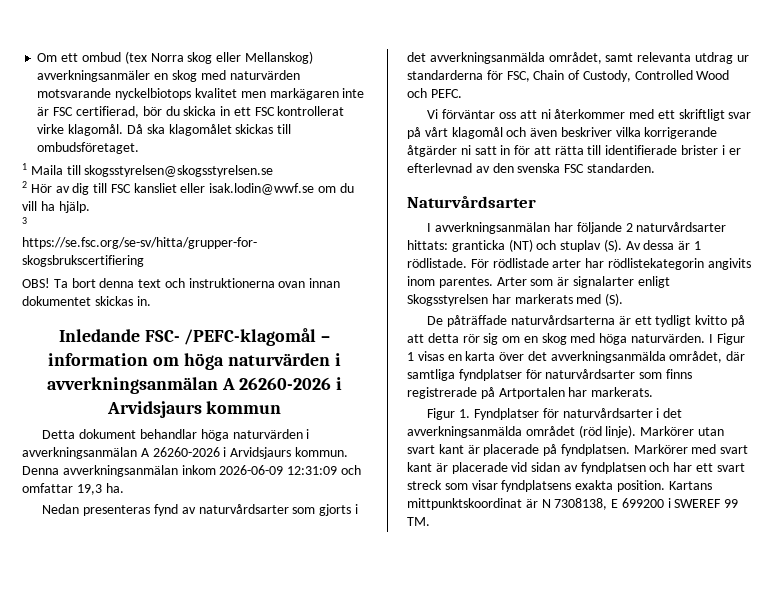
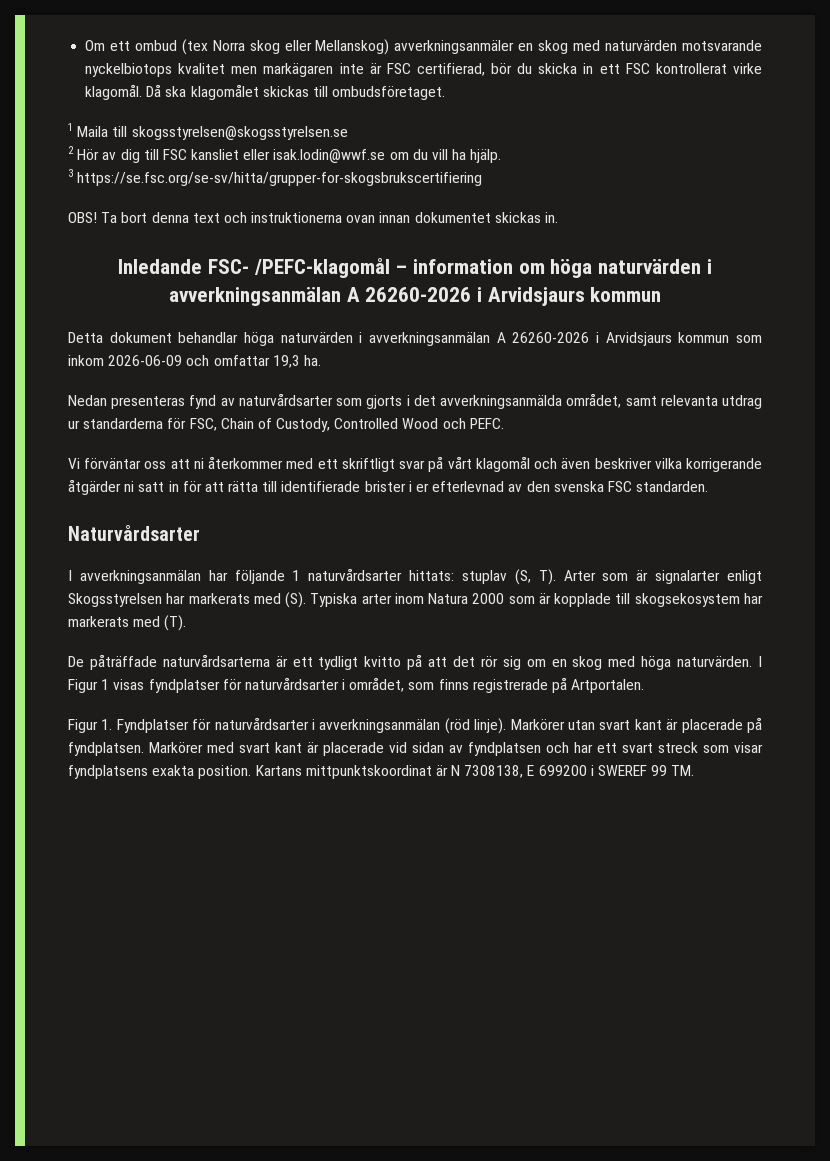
- Detta dokument behandlar höga naturvärden i avverkningsanmälan A 26260-2026 i Arvidsjaurs kommun. Denna avverkningsanmälan inkom 2026-06-09 12:31:09 och omfattar 19,3 ha.
+ Detta dokument behandlar höga naturvärden i avverkningsanmälan A 26260-2026 i Arvidsjaurs kommun som inkom 2026-06-09 och omfattar 19,3 ha.
- I avverkningsanmälan har följande 2 naturvårdsarter hittats: granticka (NT) och stuplav (S). Av dessa är 1 rödlistade. För rödlistade arter har rödlistekategorin angivits inom parentes. Arter som är signalarter enligt Skogsstyrelsen har markerats med (S).
+ I avverkningsanmälan har följande 1 naturvårdsarter hittats: stuplav (S, T). Arter som är signalarter enligt Skogsstyrelsen har markerats med (S). Typiska arter inom Natura 2000 som är kopplade till skogsekosystem har markerats med (T).
- De påträffade naturvårdsarterna är ett tydligt kvitto på att detta rör sig om en skog med höga naturvärden.
+ De påträffade naturvårdsarterna är ett tydligt kvitto på att det rör sig om en skog med höga naturvärden.
- I Figur 1 visas en karta över det avverkningsanmälda området, där samtliga fyndplatser för naturvårdsarter som finns registrerade på Artportalen har markerats.
+ I Figur 1 visas fyndplatser för naturvårdsarter i området, som finns registrerade på Artportalen.
- Figur 1. Fyndplatser för naturvårdsarter i det avverkningsanmälda området (röd linje).
+ Figur 1. Fyndplatser för naturvårdsarter i avverkningsanmälan (röd linje).

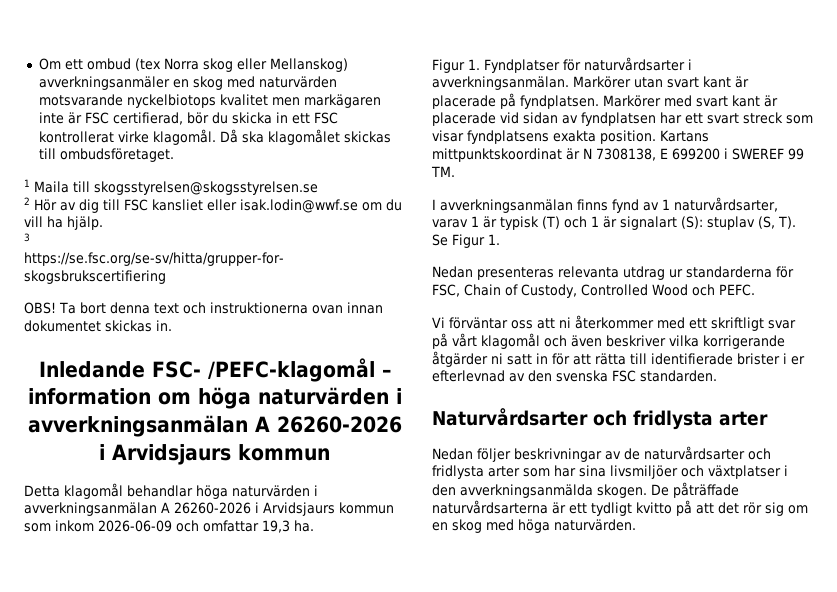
- Detta dokument behandlar höga naturvärden i avverkningsanmälan A 26260-2026 i Arvidsjaurs kommun som inkom 2026-06-09 och omfattar 19,3 ha.
+ Detta klagomål behandlar höga naturvärden i avverkningsanmälan A 26260-2026 i Arvidsjaurs kommun som inkom 2026-06-09 och omfattar 19,3 ha.
- Nedan presenteras fynd av naturvårdsarter som gjorts i det avverkningsanmälda området, samt relevanta utdrag ur standarderna för FSC, Chain of Custody, Controlled Wood och PEFC.
+ Figur 1. Fyndplatser för naturvårdsarter i avverkningsanmälan. Markörer utan svart kant är placerade på fyndplatsen. Markörer med svart kant är placerade vid sidan av fyndplatsen har ett svart streck som visar fyndplatsens exakta position. Kartans mittpunktskoordinat är N 7308138, E 699200 i SWEREF 99 TM.
+ I avverkningsanmälan finns fynd av 1 naturvårdsarter, varav 1 är typisk (T) och 1 är signalart (S): stuplav (S, T). Se Figur 1.
+ Nedan presenteras relevanta utdrag ur standarderna för FSC, Chain of Custody, Controlled Wood och PEFC.
- Naturvårdsarter
- I avverkningsanmälan har följande 1 naturvårdsarter hittats: stuplav (S, T). Arter som är signalarter enligt Skogsstyrelsen har markerats med (S). Typiska arter inom Natura 2000 som är kopplade till skogsekosystem har markerats med (T).
- De påträffade naturvårdsarterna är ett tydligt kvitto på att det rör sig om en skog med höga naturvärden. I Figur 1 visas fyndplatser för naturvårdsarter i området, som finns registrerade på Artportalen.
- Figur 1. Fyndplatser för naturvårdsarter i avverkningsanmälan (röd linje). Markörer utan svart kant är placerade på fyndplatsen. Markörer med svart kant är placerade vid sidan av fyndplatsen och har ett svart streck som visar fyndplatsens exakta position. Kartans mittpunktskoordinat är N 7308138, E 699200 i SWEREF 99 TM.
+ Naturvårdsarter och fridlysta arter
+ Nedan följer beskrivningar av de naturvårdsarter och fridlysta arter som har sina livsmiljöer och växtplatser i den avverkningsanmälda skogen. De påträffade naturvårdsarterna är ett tydligt kvitto på att det rör sig om en skog med höga naturvärden.

